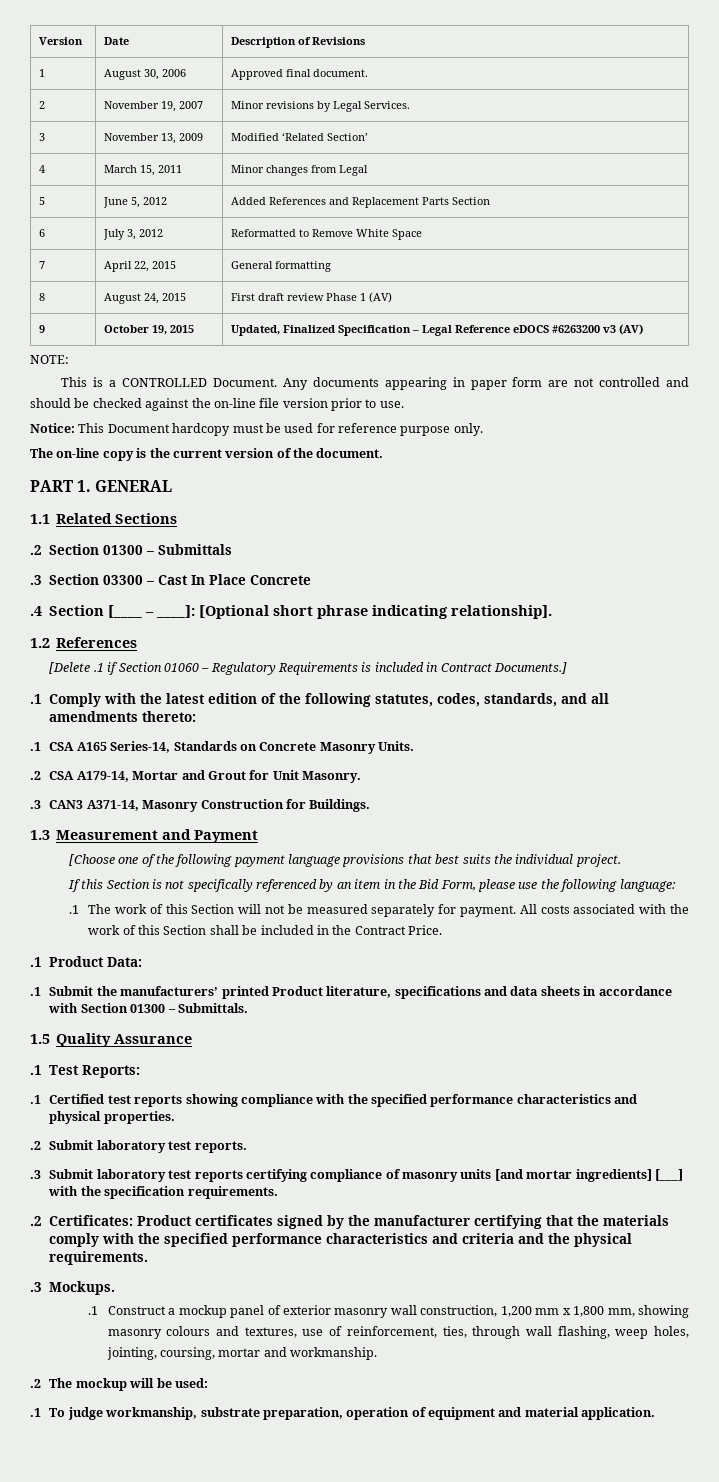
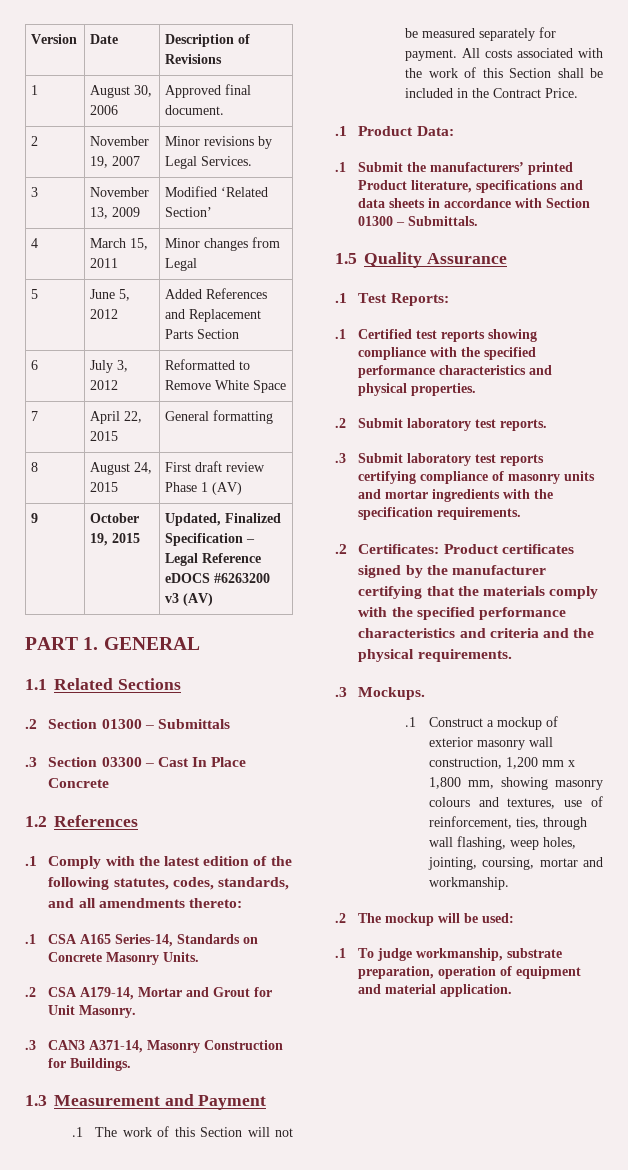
- NOTE:
- This is a CONTROLLED Document. Any documents appearing in paper form are not controlled and should be checked against the on-line file version prior to use.
- Notice: This Document hardcopy must be used for reference purpose only.
- The on-line copy is the current version of the document.
- .4 Section [____ – ____]: [Optional short phrase indicating relationship].
  1.2 References
- [Delete .1 if Section 01060 – Regulatory Requirements is included in Contract Documents.]
- [Choose one of the following payment language provisions that best suits the individual project.
- If this Section is not specifically referenced by an item in the Bid Form, please use the following language:
- .3 Submit laboratory test reports certifying compliance of masonry units [and mortar ingredients] [___] with the specification requirements.
+ .3 Submit laboratory test reports certifying compliance of masonry units and mortar ingredients with the specification requirements.
- .1 Construct a mockup panel of exterior masonry wall construction, 1,200 mm x 1,800 mm, showing masonry colours and textures, use of reinforcement, ties, through wall flashing, weep holes, jointing, coursing, mortar and workmanship.
+ .1 Construct a mockup of exterior masonry wall construction, 1,200 mm x 1,800 mm, showing masonry colours and textures, use of reinforcement, ties, through wall flashing, weep holes, jointing, coursing, mortar and workmanship.

